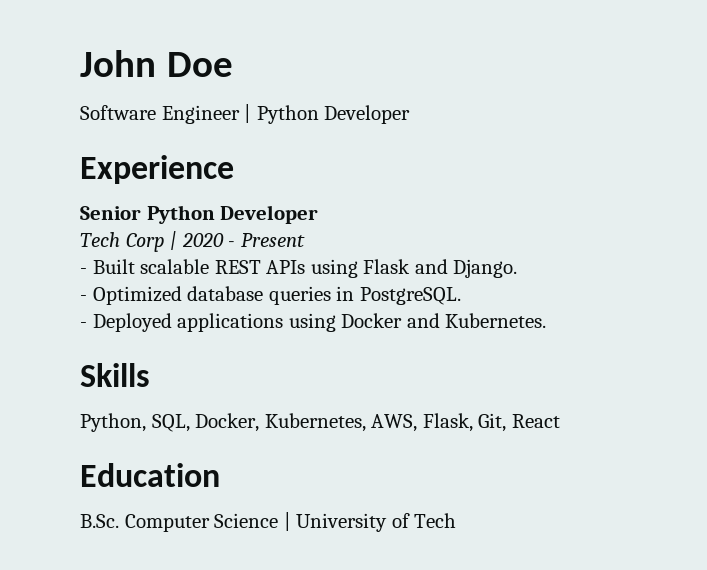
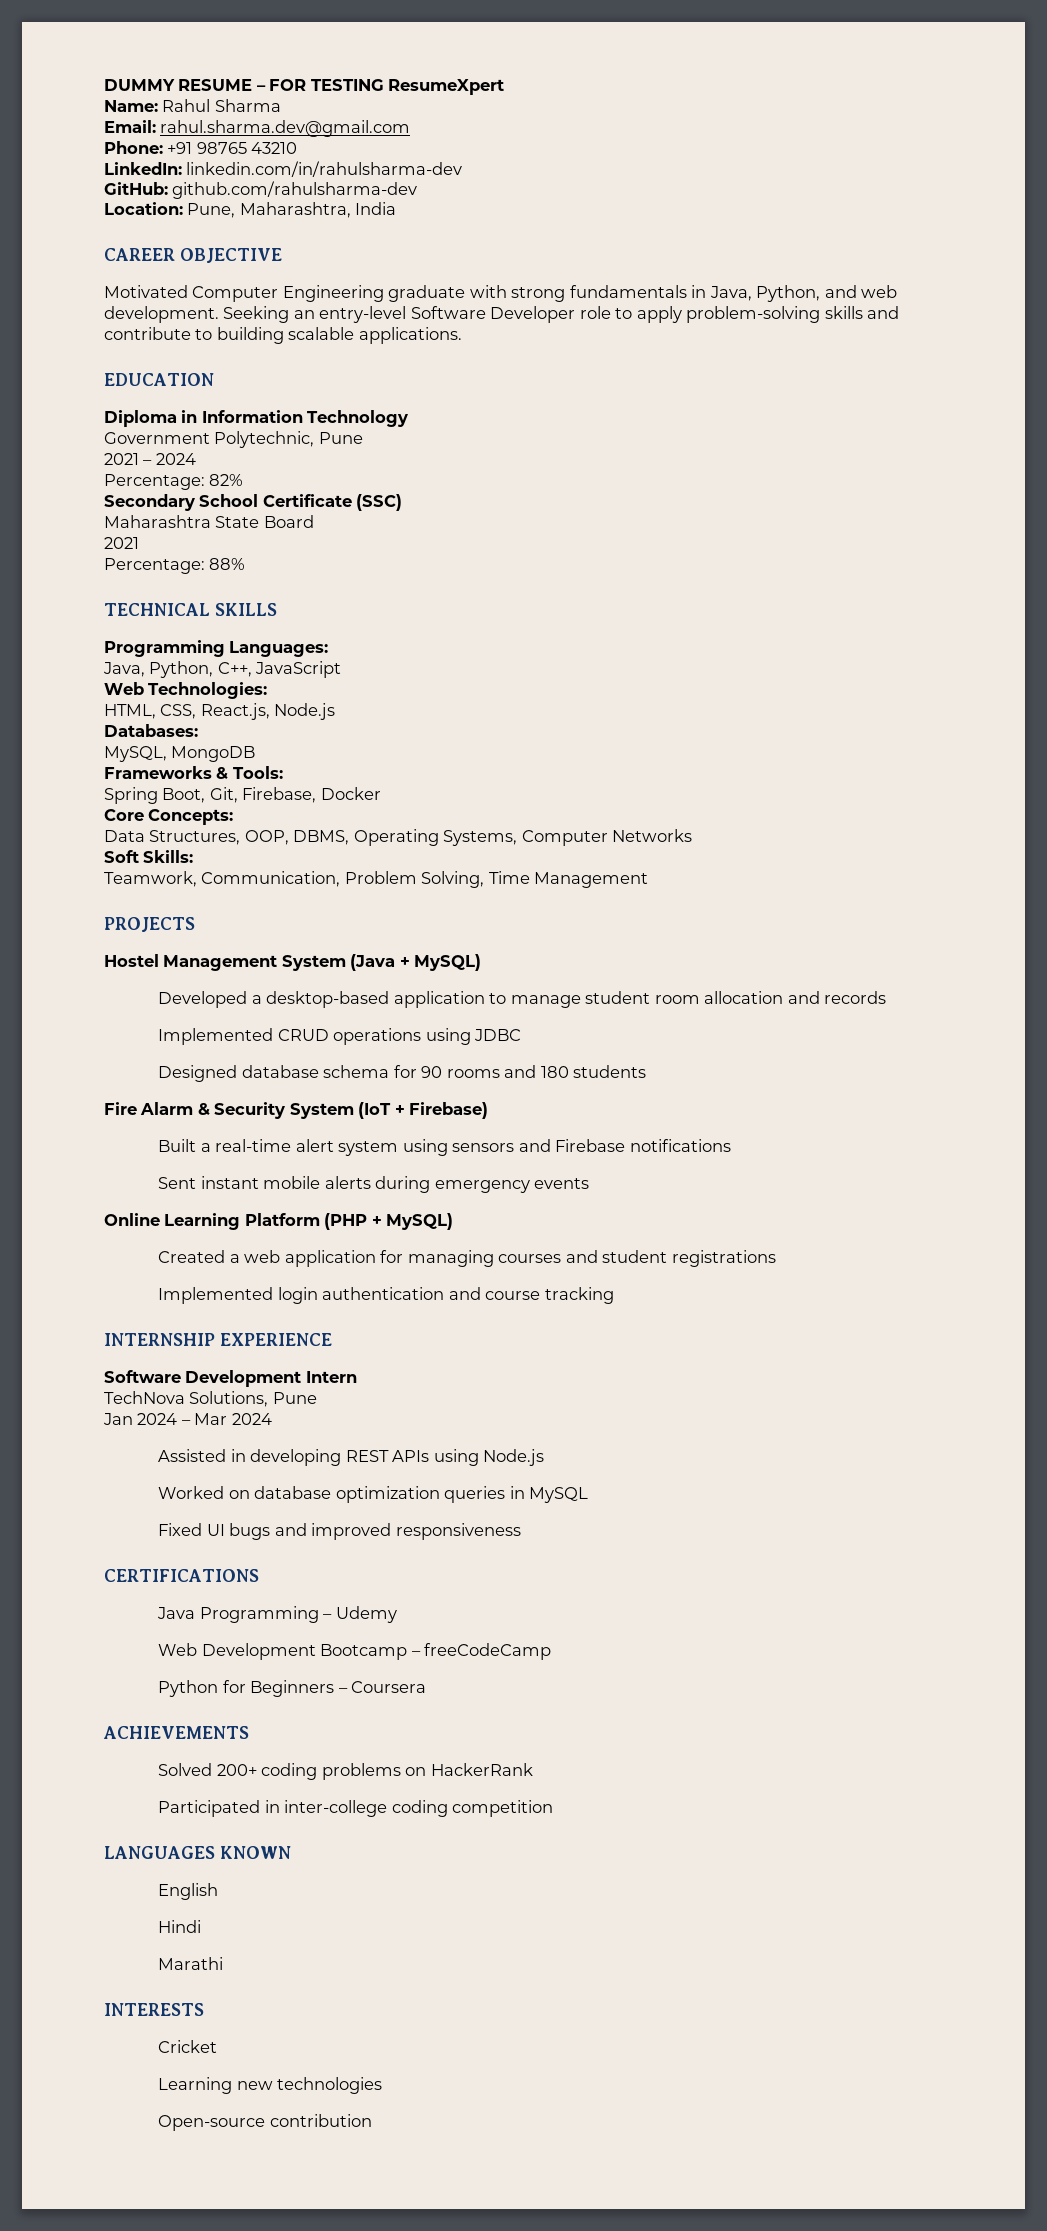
- John Doe
- Software Engineer | Python Developer
- Experience
- Senior Python Developer
- Tech Corp | 2020 - Present
- - Built scalable REST APIs using Flask and Django.
- - Optimized database queries in PostgreSQL.
- - Deployed applications using Docker and Kubernetes.
- Skills
- Python, SQL, Docker, Kubernetes, AWS, Flask, Git, React
- Education
- B.Sc. Computer Science | University of Tech
+ DUMMY RESUME – FOR TESTING ResumeXpert
+ Name: Rahul Sharma
+ Email: rahul.sharma.dev@gmail.com
+ Phone: +91 98765 43210
+ LinkedIn: linkedin.com/in/rahulsharma-dev
+ GitHub: github.com/rahulsharma-dev
+ Location: Pune, Maharashtra, India
+ CAREER OBJECTIVE
+ Motivated Computer Engineering graduate with strong fundamentals in Java, Python, and web development. Seeking an entry-level Software Developer role to apply problem-solving skills and contribute to building scalable applications.
+ EDUCATION
+ Diploma in Information Technology
+ Government Polytechnic, Pune
+ 2021 – 2024
+ Percentage: 82%
+ Secondary School Certificate (SSC)
+ Maharashtra State Board
+ 2021
+ Percentage: 88%
+ TECHNICAL SKILLS
+ Programming Languages:
+ Java, Python, C++, JavaScript
+ Web Technologies:
+ HTML, CSS, React.js, Node.js
+ Databases:
+ MySQL, MongoDB
+ Frameworks & Tools:
+ Spring Boot, Git, Firebase, Docker
+ Core Concepts:
+ Data Structures, OOP, DBMS, Operating Systems, Computer Networks
+ Soft Skills:
+ Teamwork, Communication, Problem Solving, Time Management
+ PROJECTS
+ Hostel Management System (Java + MySQL)
+ Developed a desktop-based application to manage student room allocation and records
+ Implemented CRUD operations using JDBC
+ Designed database schema for 90 rooms and 180 students
+ Fire Alarm & Security System (IoT + Firebase)
+ Built a real-time alert system using sensors and Firebase notifications
+ Sent instant mobile alerts during emergency events
+ Online Learning Platform (PHP + MySQL)
+ Created a web application for managing courses and student registrations
+ Implemented login authentication and course tracking
+ INTERNSHIP EXPERIENCE
+ Software Development Intern
+ TechNova Solutions, Pune
+ Jan 2024 – Mar 2024
+ Assisted in developing REST APIs using Node.js
+ Worked on database optimization queries in MySQL
+ Fixed UI bugs and improved responsiveness
+ CERTIFICATIONS
+ Java Programming – Udemy
+ Web Development Bootcamp – freeCodeCamp
+ Python for Beginners – Coursera
+ ACHIEVEMENTS
+ Solved 200+ coding problems on HackerRank
+ Participated in inter-college coding competition
+ LANGUAGES KNOWN
+ English
+ Hindi
+ Marathi
+ INTERESTS
+ Cricket
+ Learning new technologies
+ Open-source contribution

